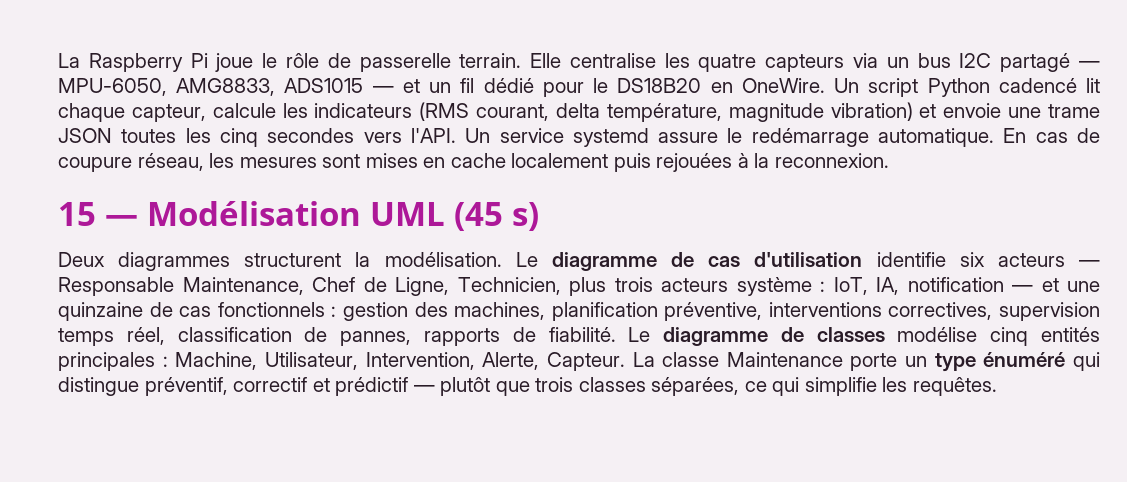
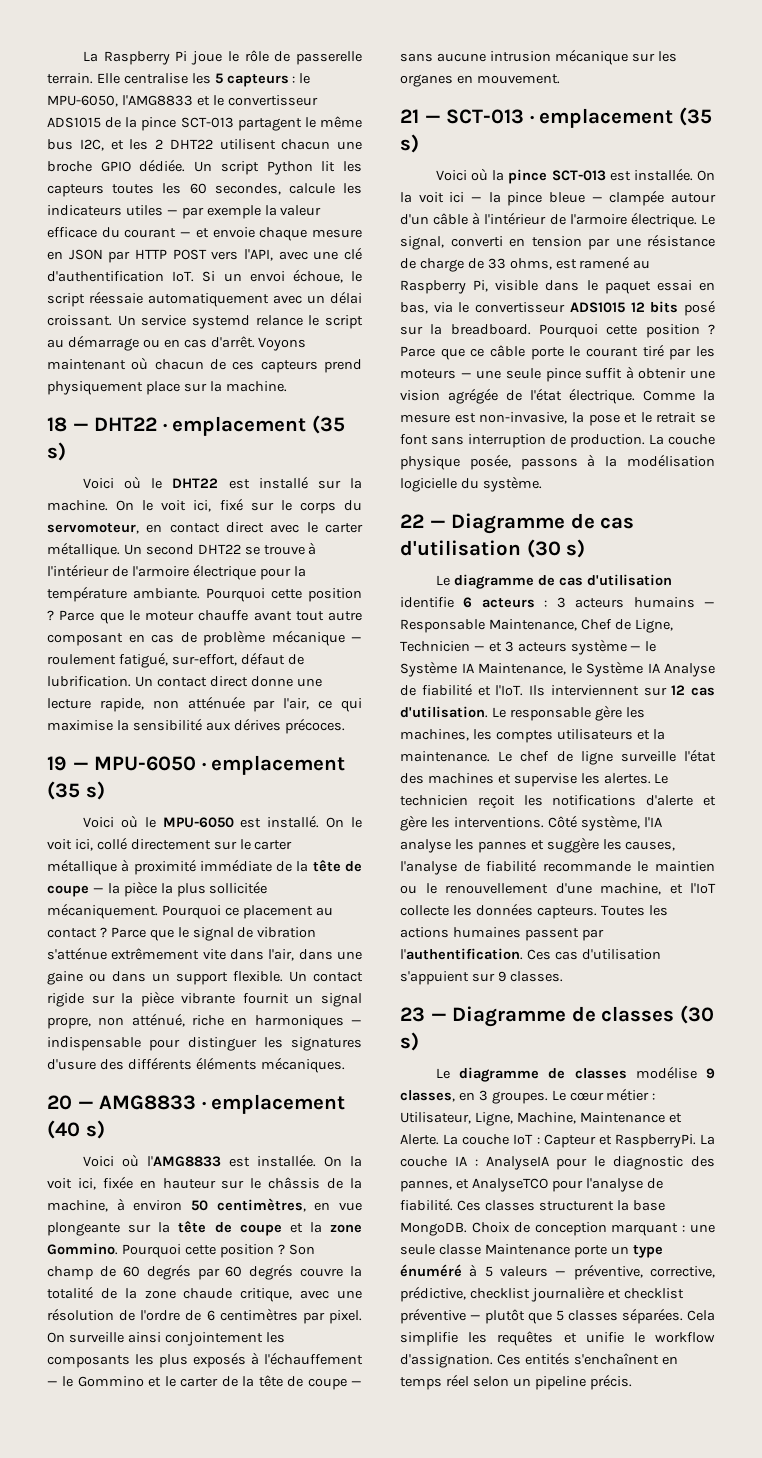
- Elle centralise les quatre capteurs via un bus I2C partagé — MPU-6050, AMG8833, ADS1015 — et un fil dédié pour le DS18B20 en OneWire. Un script Python cadencé lit chaque capteur, calcule les indicateurs (RMS courant, delta température, magnitude vibration) et envoie une trame JSON toutes les cinq secondes vers l'API. Un service systemd assure le redémarrage automatique. En cas de coupure réseau, les mesures sont mises en cache localement puis rejouées à la reconnexion.
- 15 — Modélisation UML (45 s)
- Deux diagrammes structurent la modélisation. Le diagramme de cas d'utilisation identifie six acteurs — Responsable Maintenance, Chef de Ligne, Technicien, plus trois acteurs système : IoT, IA, notification — et une quinzaine de cas fonctionnels : gestion des machines, planification préventive, interventions correctives, supervision temps réel, classification de pannes, rapports de fiabilité. Le diagramme de classes modélise cinq entités principales : Machine, Utilisateur, Intervention, Alerte, Capteur. La classe Maintenance porte un type énuméré qui distingue préventif, correctif et prédictif — plutôt que trois classes séparées, ce qui simplifie les requêtes.
+ Elle centralise les 5 capteurs : le MPU-6050, l'AMG8833 et le convertisseur ADS1015 de la pince SCT-013 partagent le même bus I2C, et les 2 DHT22 utilisent chacun une broche GPIO dédiée. Un script Python lit les capteurs toutes les 60 secondes, calcule les indicateurs utiles — par exemple la valeur efficace du courant — et envoie chaque mesure en JSON par HTTP POST vers l'API, avec une clé d'authentification IoT. Si un envoi échoue, le script réessaie automatiquement avec un délai croissant. Un service systemd relance le script au démarrage ou en cas d'arrêt. Voyons maintenant où chacun de ces capteurs prend physiquement place sur la machine.
+ 18 — DHT22 · emplacement (35 s)
+ Voici où le DHT22 est installé sur la machine. On le voit ici, fixé sur le corps du servomoteur, en contact direct avec le carter métallique. Un second DHT22 se trouve à l'intérieur de l'armoire électrique pour la température ambiante. Pourquoi cette position ? Parce que le moteur chauffe avant tout autre composant en cas de problème mécanique — roulement fatigué, sur-effort, défaut de lubrification. Un contact direct donne une lecture rapide, non atténuée par l'air, ce qui maximise la sensibilité aux dérives précoces.
+ 19 — MPU-6050 · emplacement (35 s)
+ Voici où le MPU-6050 est installé. On le voit ici, collé directement sur le carter métallique à proximité immédiate de la tête de coupe — la pièce la plus sollicitée mécaniquement. Pourquoi ce placement au contact ? Parce que le signal de vibration s'atténue extrêmement vite dans l'air, dans une gaine ou dans un support flexible. Un contact rigide sur la pièce vibrante fournit un signal propre, non atténué, riche en harmoniques — indispensable pour distinguer les signatures d'usure des différents éléments mécaniques.
+ 20 — AMG8833 · emplacement (40 s)
+ Voici où l'AMG8833 est installée. On la voit ici, fixée en hauteur sur le châssis de la machine, à environ 50 centimètres, en vue plongeante sur la tête de coupe et la zone Gommino. Pourquoi cette position ? Son champ de 60 degrés par 60 degrés couvre la totalité de la zone chaude critique, avec une résolution de l'ordre de 6 centimètres par pixel. On surveille ainsi conjointement les composants les plus exposés à l'échauffement — le Gommino et le carter de la tête de coupe — sans aucune intrusion mécanique sur les organes en mouvement.
+ 21 — SCT-013 · emplacement (35 s)
+ Voici où la pince SCT-013 est installée. On la voit ici — la pince bleue — clampée autour d'un câble à l'intérieur de l'armoire électrique. Le signal, converti en tension par une résistance de charge de 33 ohms, est ramené au Raspberry Pi, visible dans le paquet essai en bas, via le convertisseur ADS1015 12 bits posé sur la breadboard. Pourquoi cette position ? Parce que ce câble porte le courant tiré par les moteurs — une seule pince suffit à obtenir une vision agrégée de l'état électrique. Comme la mesure est non-invasive, la pose et le retrait se font sans interruption de production. La couche physique posée, passons à la modélisation logicielle du système.
+ 22 — Diagramme de cas d'utilisation (30 s)
+ Le diagramme de cas d'utilisation identifie 6 acteurs : 3 acteurs humains — Responsable Maintenance, Chef de Ligne, Technicien — et 3 acteurs système — le Système IA Maintenance, le Système IA Analyse de fiabilité et l'IoT. Ils interviennent sur 12 cas d'utilisation. Le responsable gère les machines, les comptes utilisateurs et la maintenance. Le chef de ligne surveille l'état des machines et supervise les alertes. Le technicien reçoit les notifications d'alerte et gère les interventions. Côté système, l'IA analyse les pannes et suggère les causes, l'analyse de fiabilité recommande le maintien ou le renouvellement d'une machine, et l'IoT collecte les données capteurs. Toutes les actions humaines passent par l'authentification. Ces cas d'utilisation s'appuient sur 9 classes.
+ 23 — Diagramme de classes (30 s)
+ Le diagramme de classes modélise 9 classes, en 3 groupes. Le cœur métier : Utilisateur, Ligne, Machine, Maintenance et Alerte. La couche IoT : Capteur et RaspberryPi. La couche IA : AnalyseIA pour le diagnostic des pannes, et AnalyseTCO pour l'analyse de fiabilité. Ces classes structurent la base MongoDB. Choix de conception marquant : une seule classe Maintenance porte un type énuméré à 5 valeurs — préventive, corrective, prédictive, checklist journalière et checklist préventive — plutôt que 5 classes séparées. Cela simplifie les requêtes et unifie le workflow d'assignation. Ces entités s'enchaînent en temps réel selon un pipeline précis.

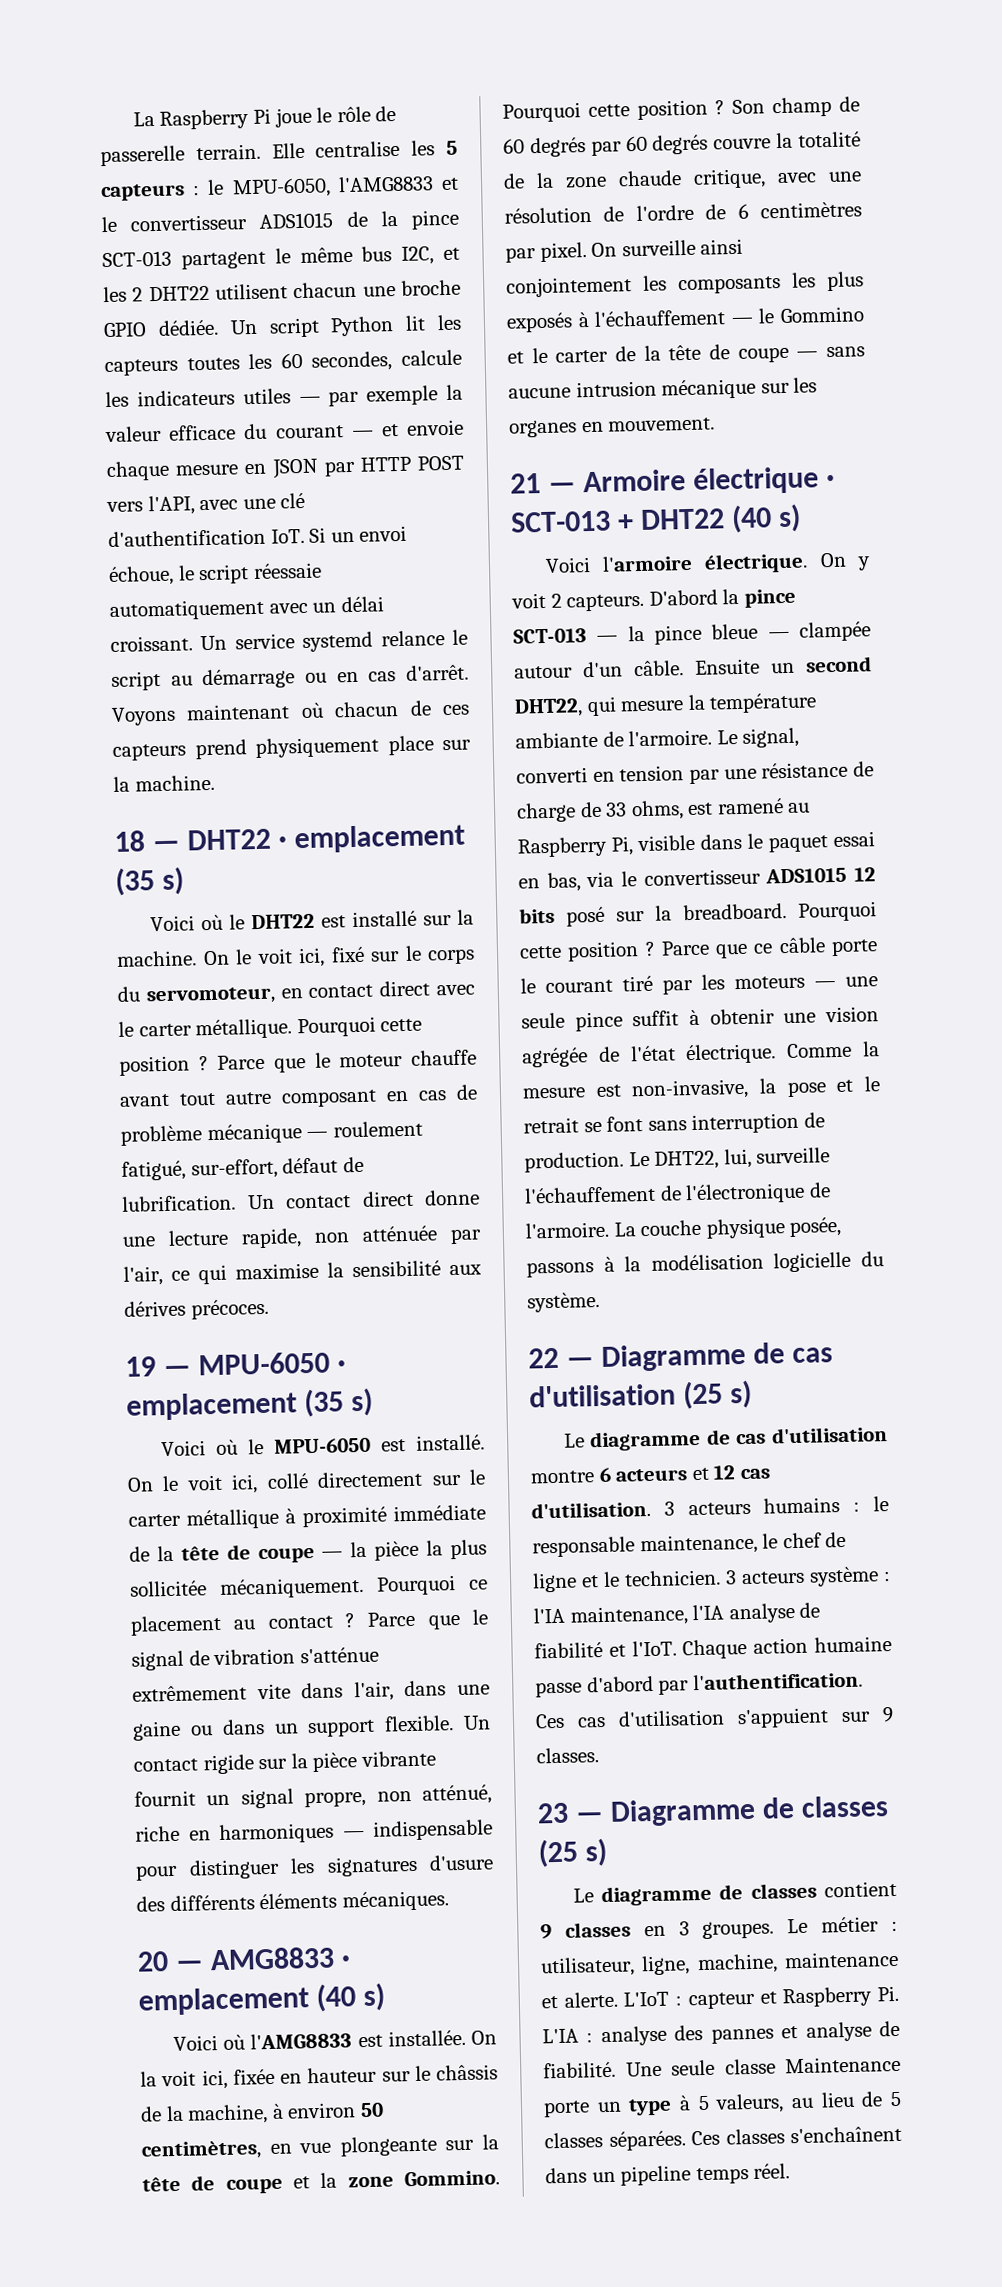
- Un second DHT22 se trouve à l'intérieur de l'armoire électrique pour la température ambiante.
- 21 — SCT-013 · emplacement (35 s)
- Voici où la pince SCT-013 est installée. On la voit ici — la pince bleue — clampée autour d'un câble à l'intérieur de l'armoire électrique.
+ 21 — Armoire électrique · SCT-013 + DHT22 (40 s)
+ Voici l'armoire électrique. On y voit 2 capteurs. D'abord la pince SCT-013 — la pince bleue — clampée autour d'un câble. Ensuite un second DHT22, qui mesure la température ambiante de l'armoire.
+ Le DHT22, lui, surveille l'échauffement de l'électronique de l'armoire.
- 22 — Diagramme de cas d'utilisation (30 s)
+ 22 — Diagramme de cas d'utilisation (25 s)
- Le diagramme de cas d'utilisation identifie 6 acteurs : 3 acteurs humains — Responsable Maintenance, Chef de Ligne, Technicien — et 3 acteurs système — le Système IA Maintenance, le Système IA Analyse de fiabilité et l'IoT. Ils interviennent sur 12 cas d'utilisation. Le responsable gère les machines, les comptes utilisateurs et la maintenance. Le chef de ligne surveille l'état des machines et supervise les alertes. Le technicien reçoit les notifications d'alerte et gère les interventions. Côté système, l'IA analyse les pannes et suggère les causes, l'analyse de fiabilité recommande le maintien ou le renouvellement d'une machine, et l'IoT collecte les données capteurs. Toutes les actions humaines passent par l'authentification.
+ Le diagramme de cas d'utilisation montre 6 acteurs et 12 cas d'utilisation. 3 acteurs humains : le responsable maintenance, le chef de ligne et le technicien. 3 acteurs système : l'IA maintenance, l'IA analyse de fiabilité et l'IoT. Chaque action humaine passe d'abord par l'authentification.
- 23 — Diagramme de classes (30 s)
+ 23 — Diagramme de classes (25 s)
- Le diagramme de classes modélise 9 classes, en 3 groupes.
+ Le diagramme de classes contient 9 classes en 3 groupes.
- Le cœur métier : Utilisateur, Ligne, Machine, Maintenance et Alerte. La couche IoT : Capteur et RaspberryPi. La couche IA : AnalyseIA pour le diagnostic des pannes, et AnalyseTCO pour l'analyse de fiabilité. Ces classes structurent la base MongoDB. Choix de conception marquant : une seule classe Maintenance porte un type énuméré à 5 valeurs — préventive, corrective, prédictive, checklist journalière et checklist préventive — plutôt que 5 classes séparées. Cela simplifie les requêtes et unifie le workflow d'assignation. Ces entités s'enchaînent en temps réel selon un pipeline précis.
+ Le métier : utilisateur, ligne, machine, maintenance et alerte. L'IoT : capteur et Raspberry Pi. L'IA : analyse des pannes et analyse de fiabilité. Une seule classe Maintenance porte un type à 5 valeurs, au lieu de 5 classes séparées. Ces classes s'enchaînent dans un pipeline temps réel.

